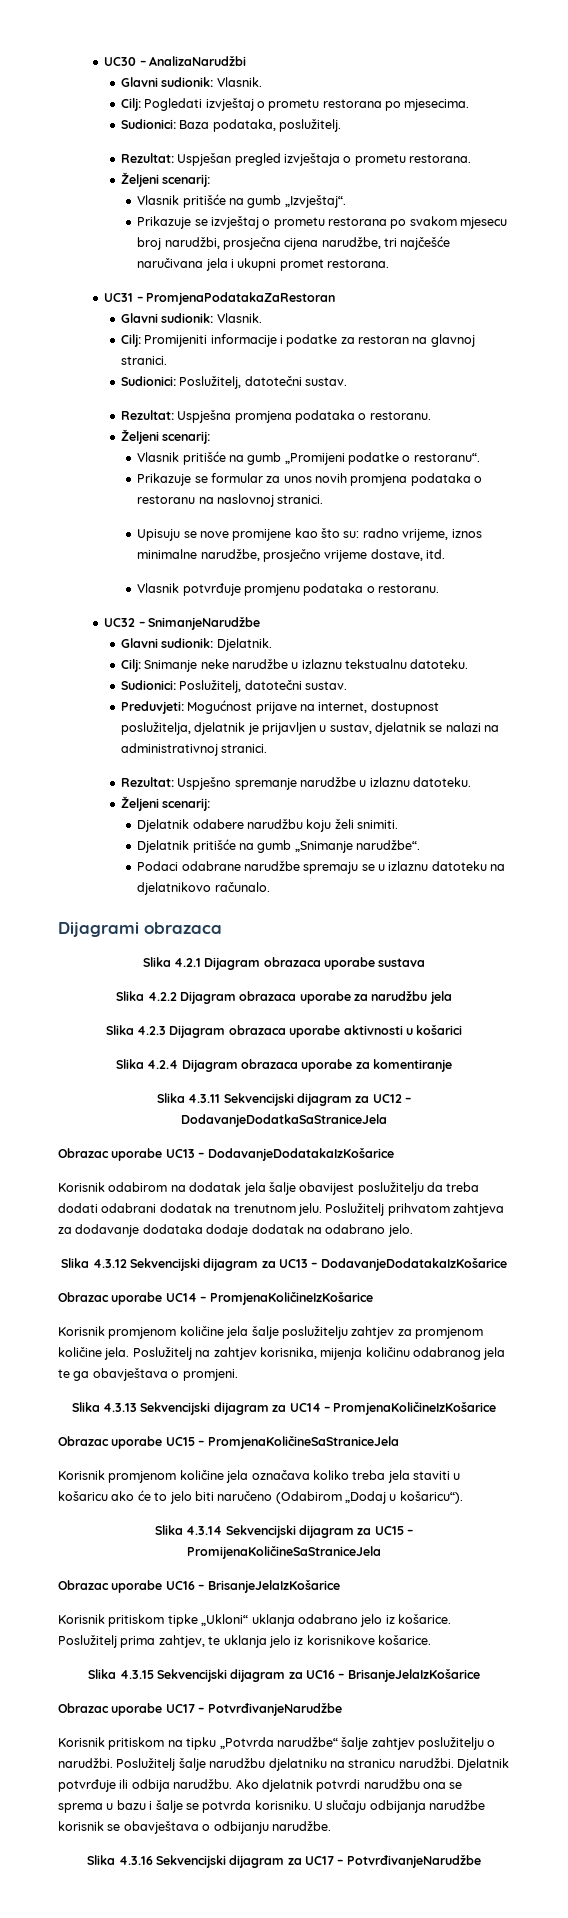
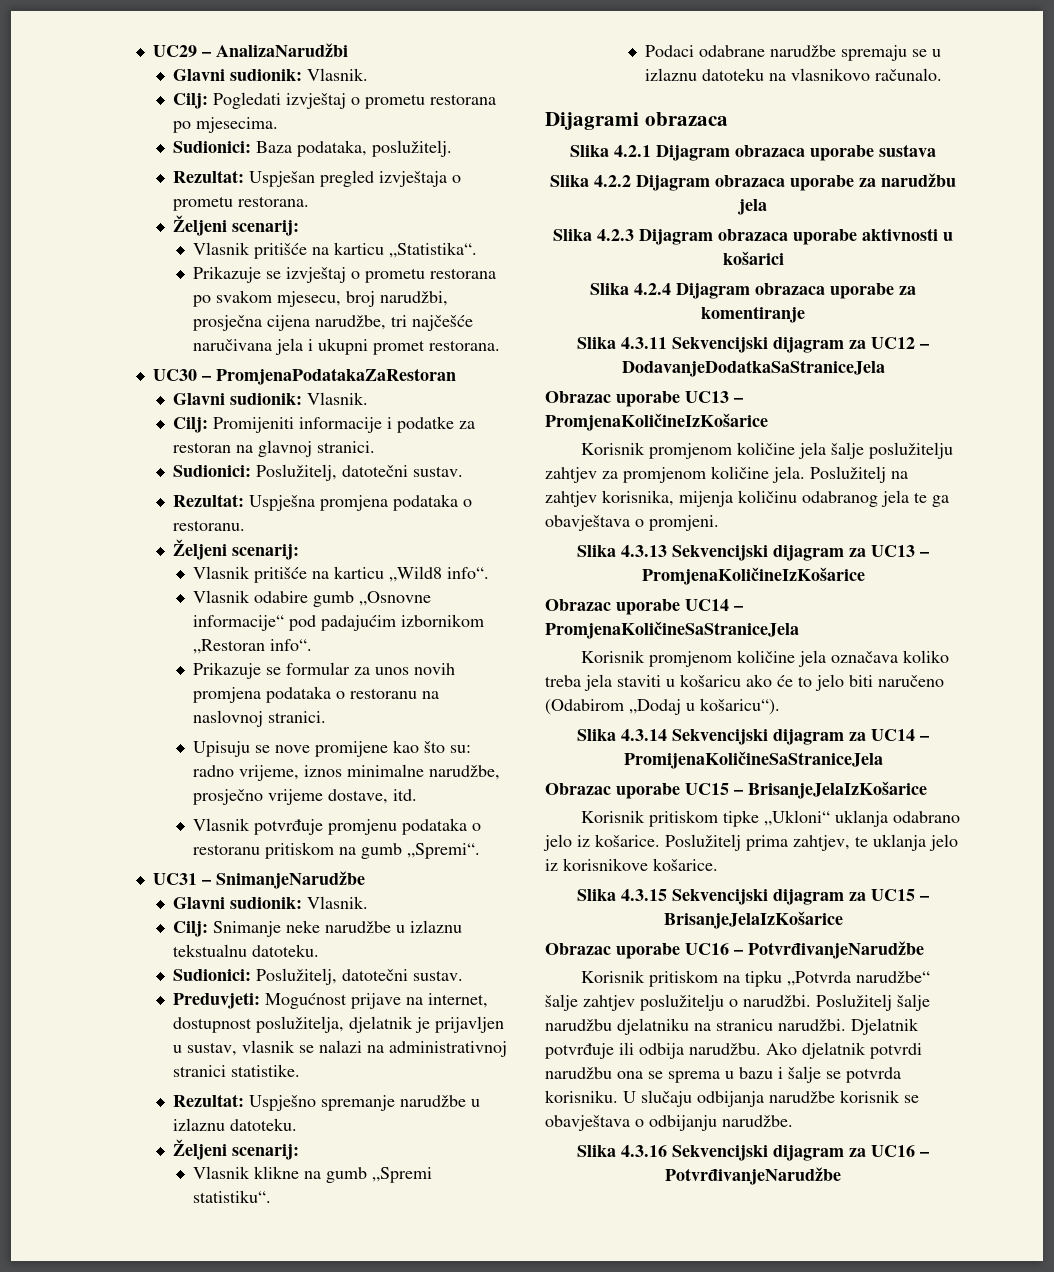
- UC30 – AnalizaNarudžbi
+ UC29 – AnalizaNarudžbi
- Vlasnik pritišće na gumb „Izvještaj“.
+ Vlasnik pritišće na karticu „Statistika“.
- Prikazuje se izvještaj o prometu restorana po svakom mjesecu broj narudžbi, prosječna cijena narudžbe, tri najčešće naručivana jela i ukupni promet restorana.
+ Prikazuje se izvještaj o prometu restorana po svakom mjesecu, broj narudžbi, prosječna cijena narudžbe, tri najčešće naručivana jela i ukupni promet restorana.
- UC31 – PromjenaPodatakaZaRestoran
+ UC30 – PromjenaPodatakaZaRestoran
- Vlasnik pritišće na gumb „Promijeni podatke o restoranu“.
+ Vlasnik pritišće na karticu „Wild8 info“.
+ Vlasnik odabire gumb „Osnovne informacije“ pod padajućim izbornikom „Restoran info“.
- Vlasnik potvrđuje promjenu podataka o restoranu.
- UC32 – SnimanjeNarudžbe
- Glavni sudionik: Djelatnik.
+ Vlasnik potvrđuje promjenu podataka o restoranu pritiskom na gumb „Spremi“.
+ UC31 – SnimanjeNarudžbe
+ Glavni sudionik: Vlasnik.
- Preduvjeti: Mogućnost prijave na internet, dostupnost poslužitelja, djelatnik je prijavljen u sustav, djelatnik se nalazi na administrativnoj stranici.
+ Preduvjeti: Mogućnost prijave na internet, dostupnost poslužitelja, djelatnik je prijavljen u sustav, vlasnik se nalazi na administrativnoj stranici statistike.
- Djelatnik odabere narudžbu koju želi snimiti.
- Djelatnik pritišće na gumb „Snimanje narudžbe“.
+ Vlasnik klikne na gumb „Spremi statistiku“.
- Podaci odabrane narudžbe spremaju se u izlaznu datoteku na djelatnikovo računalo.
+ Podaci odabrane narudžbe spremaju se u izlaznu datoteku na vlasnikovo računalo.
- Obrazac uporabe UC13 – DodavanjeDodatakaIzKošarice
- Korisnik odabirom na dodatak jela šalje obavijest poslužitelju da treba dodati odabrani dodatak na trenutnom jelu. Poslužitelj prihvatom zahtjeva za dodavanje dodataka dodaje dodatak na odabrano jelo.
- Slika 4.3.12 Sekvencijski dijagram za UC13 – DodavanjeDodatakaIzKošarice
- Obrazac uporabe UC14 – PromjenaKoličineIzKošarice
+ Obrazac uporabe UC13 – PromjenaKoličineIzKošarice
- Slika 4.3.13 Sekvencijski dijagram za UC14 – PromjenaKoličineIzKošarice
+ Slika 4.3.13 Sekvencijski dijagram za UC13 – PromjenaKoličineIzKošarice
- Obrazac uporabe UC15 – PromjenaKoličineSaStraniceJela
+ Obrazac uporabe UC14 – PromjenaKoličineSaStraniceJela
- Slika 4.3.14 Sekvencijski dijagram za UC15 – PromijenaKoličineSaStraniceJela
+ Slika 4.3.14 Sekvencijski dijagram za UC14 – PromijenaKoličineSaStraniceJela
- Obrazac uporabe UC16 – BrisanjeJelaIzKošarice
+ Obrazac uporabe UC15 – BrisanjeJelaIzKošarice
- Slika 4.3.15 Sekvencijski dijagram za UC16 – BrisanjeJelaIzKošarice
+ Slika 4.3.15 Sekvencijski dijagram za UC15 – BrisanjeJelaIzKošarice
- Obrazac uporabe UC17 – PotvrđivanjeNarudžbe
+ Obrazac uporabe UC16 – PotvrđivanjeNarudžbe
- Slika 4.3.16 Sekvencijski dijagram za UC17 – PotvrđivanjeNarudžbe
+ Slika 4.3.16 Sekvencijski dijagram za UC16 – PotvrđivanjeNarudžbe

